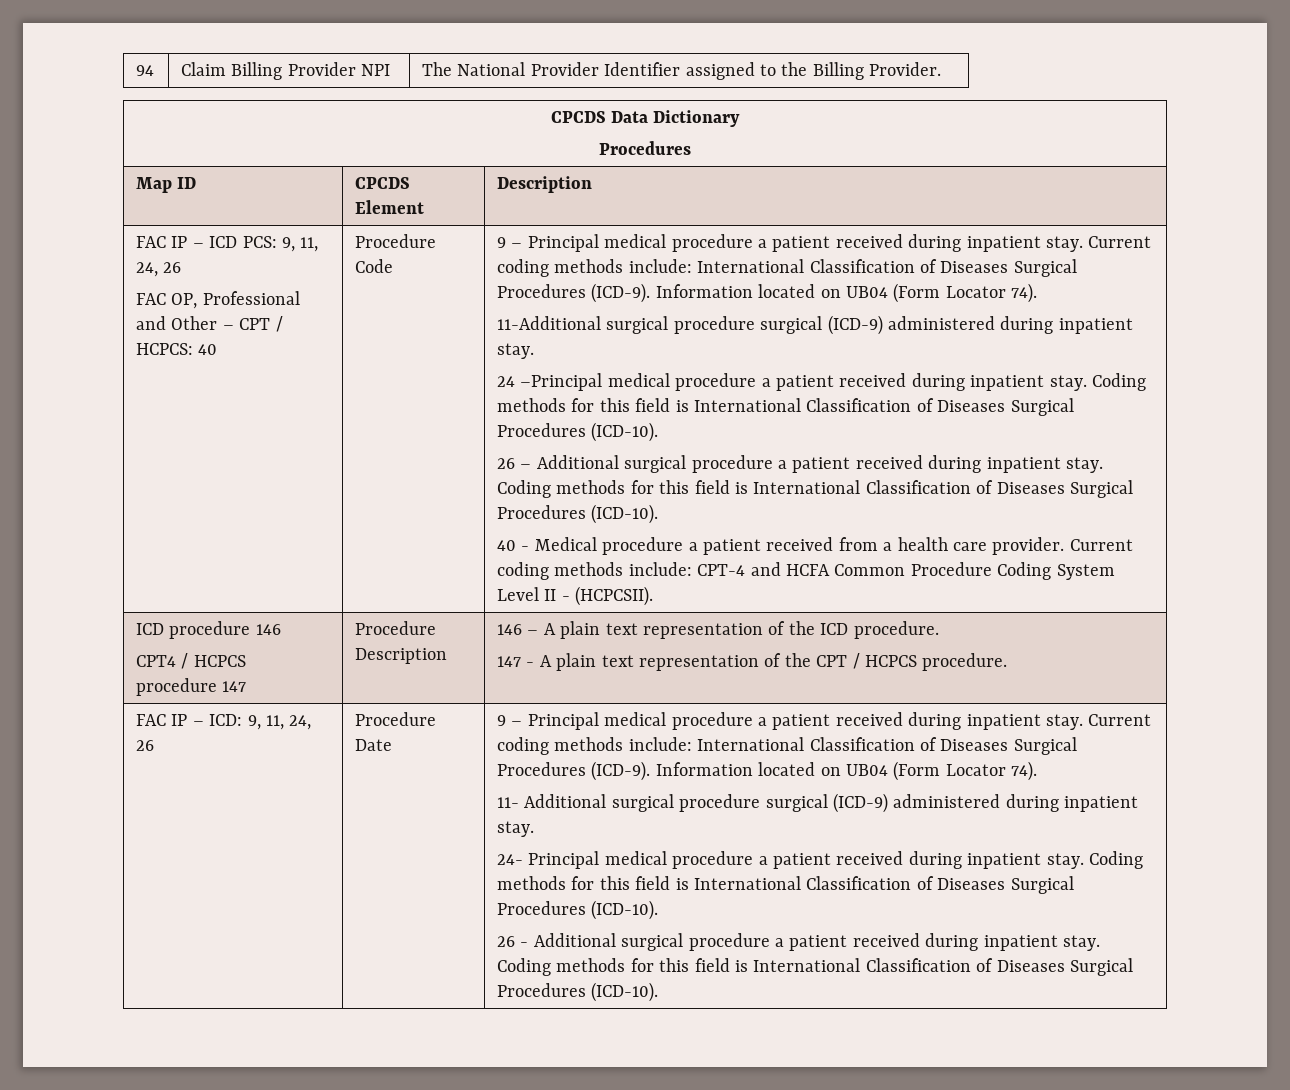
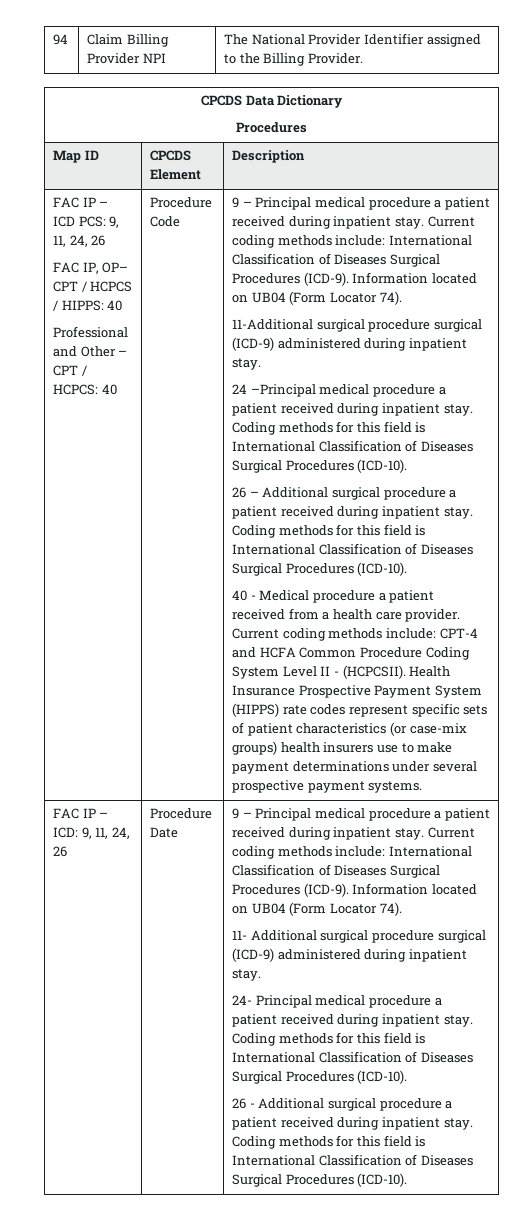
- FAC OP, Professional and Other – CPT / HCPCS: 40
+ FAC IP, OP– CPT / HCPCS / HIPPS: 40
+ Professional and Other – CPT / HCPCS: 40
- Current coding methods include: CPT-4 and HCFA Common Procedure Coding System Level II - (HCPCSII).
- ICD procedure 146
- CPT4 / HCPCS procedure 147 | Procedure Description | 146 – A plain text representation of the ICD procedure.
- 147 - A plain text representation of the CPT / HCPCS procedure.
+ Current coding methods include: CPT-4 and HCFA Common Procedure Coding System Level II - (HCPCSII). Health Insurance Prospective Payment System (HIPPS) rate codes represent specific sets of patient characteristics (or case-mix groups) health insurers use to make payment determinations under several prospective payment systems.

